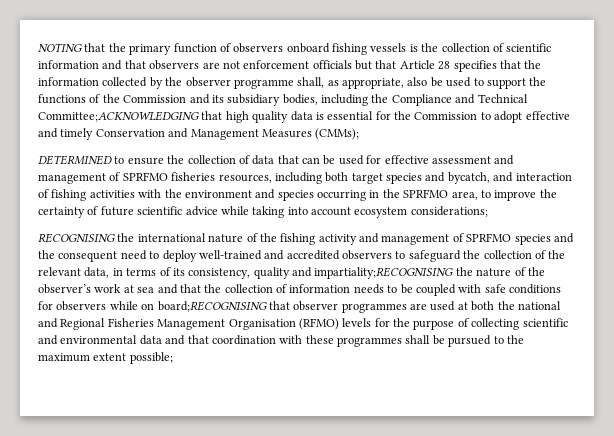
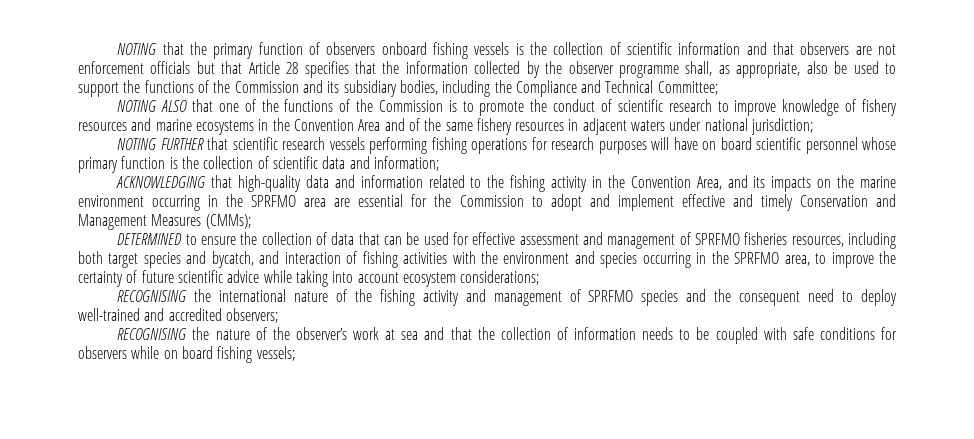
- NOTING that the primary function of observers onboard fishing vessels is the collection of scientific information and that observers are not enforcement officials but that Article 28 specifies that the information collected by the observer programme shall, as appropriate, also be used to support the functions of the Commission and its subsidiary bodies, including the Compliance and Technical Committee;ACKNOWLEDGING that high quality data is essential for the Commission to adopt effective and timely Conservation and Management Measures (CMMs);
+ NOTING that the primary function of observers onboard fishing vessels is the collection of scientific information and that observers are not enforcement officials but that Article 28 specifies that the information collected by the observer programme shall, as appropriate, also be used to support the functions of the Commission and its subsidiary bodies, including the Compliance and Technical Committee;
+ NOTING ALSO that one of the functions of the Commission is to promote the conduct of scientific research to improve knowledge of fishery resources and marine ecosystems in the Convention Area and of the same fishery resources in adjacent waters under national jurisdiction;
+ NOTING FURTHER that scientific research vessels performing fishing operations for research purposes will have on board scientific personnel whose primary function is the collection of scientific data and information;
+ ACKNOWLEDGING that high-quality data and information related to the fishing activity in the Convention Area, and its impacts on the marine environment occurring in the SPRFMO area are essential for the Commission to adopt and implement effective and timely Conservation and Management Measures (CMMs);
- RECOGNISING the international nature of the fishing activity and management of SPRFMO species and the consequent need to deploy well-trained and accredited observers to safeguard the collection of the relevant data, in terms of its consistency, quality and impartiality;RECOGNISING the nature of the observer’s work at sea and that the collection of information needs to be coupled with safe conditions for observers while on board;RECOGNISING that observer programmes are used at both the national and Regional Fisheries Management Organisation (RFMO) levels for the purpose of collecting scientific and environmental data and that coordination with these programmes shall be pursued to the maximum extent possible;
+ RECOGNISING the international nature of the fishing activity and management of SPRFMO species and the consequent need to deploy well-trained and accredited observers;
+ RECOGNISING the nature of the observer’s work at sea and that the collection of information needs to be coupled with safe conditions for observers while on board fishing vessels;

